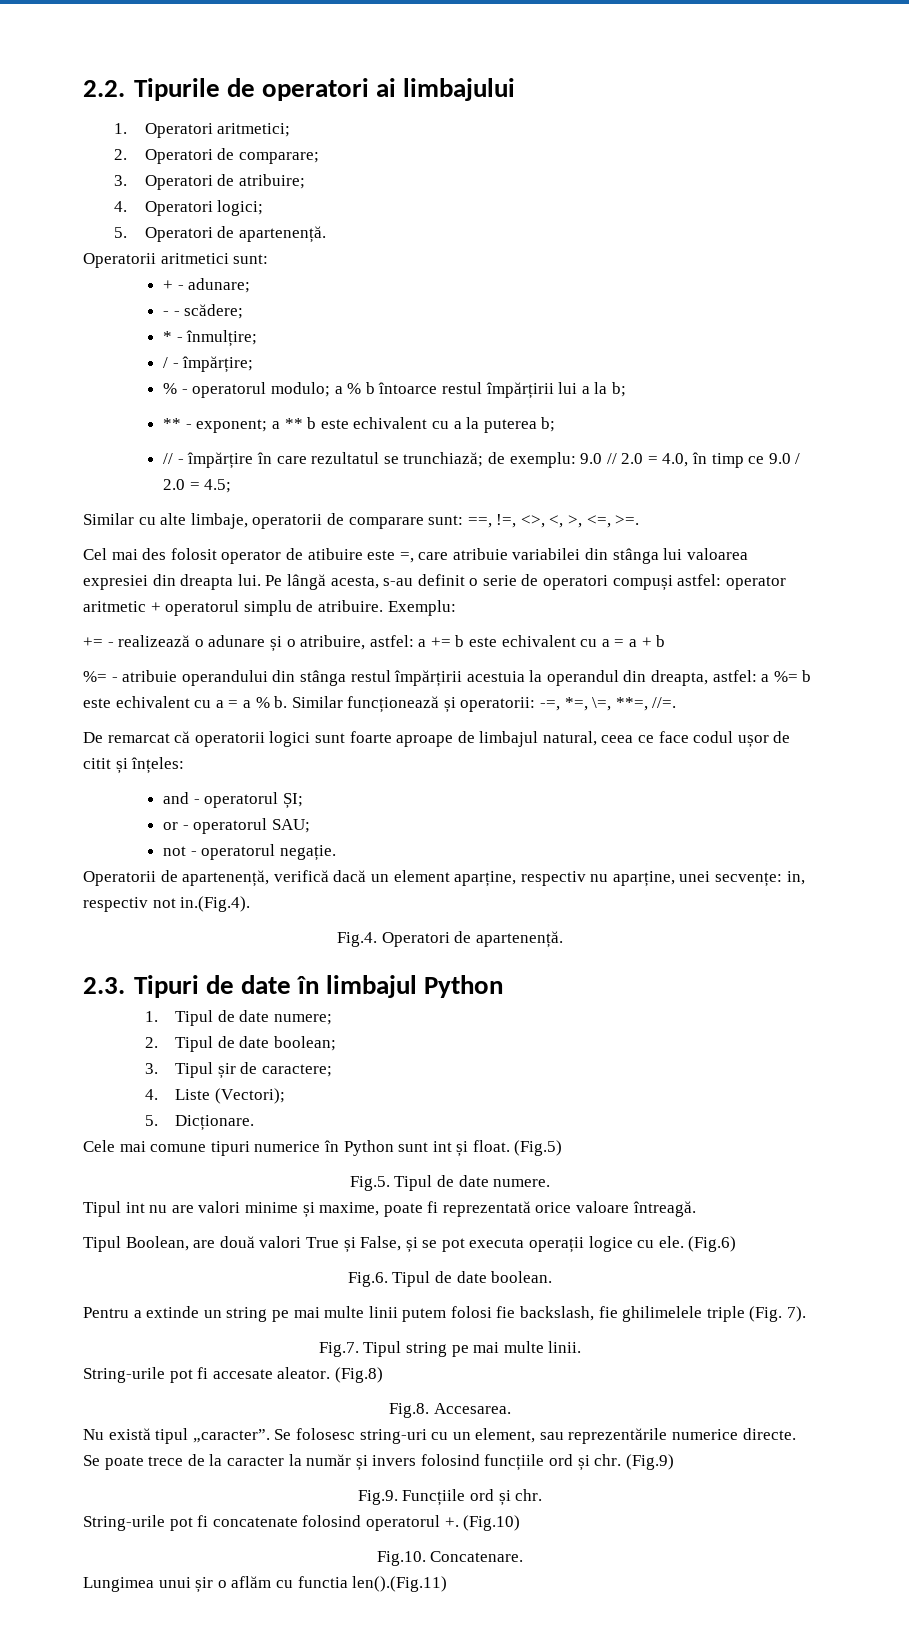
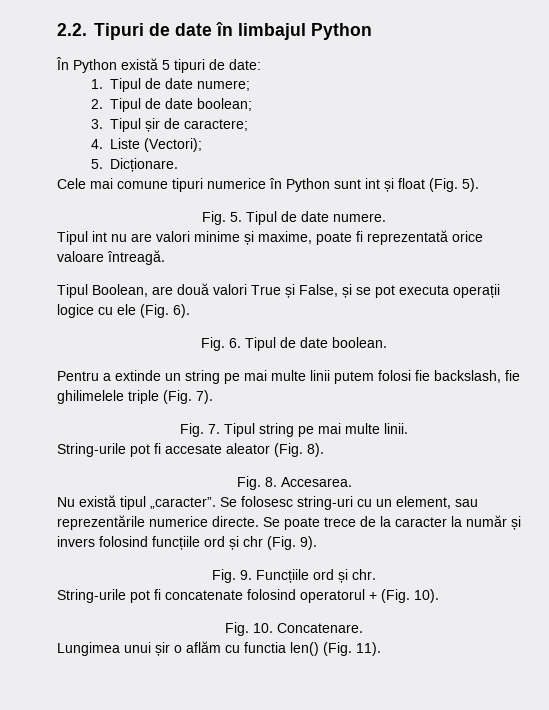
- 2.2. Tipurile de operatori ai limbajului
- 1. Operatori aritmetici;
- 2. Operatori de comparare;
- 3. Operatori de atribuire;
- 4. Operatori logici;
- 5. Operatori de apartenență.
- Operatorii aritmetici sunt:
- + - adunare;
- - - scădere;
- * - înmulțire;
- / - împărțire;
- % - operatorul modulo; a % b întoarce restul împărțirii lui a la b;
- ** - exponent; a ** b este echivalent cu a la puterea b;
- // - împărțire în care rezultatul se trunchiază; de exemplu: 9.0 // 2.0 = 4.0, în timp ce 9.0 / 2.0 = 4.5;
- Similar cu alte limbaje, operatorii de comparare sunt: ==, !=, <>, <, >, <=, >=.
- Cel mai des folosit operator de atibuire este =, care atribuie variabilei din stânga lui valoarea expresiei din dreapta lui. Pe lângă acesta, s-au definit o serie de operatori compuși astfel: operator aritmetic + operatorul simplu de atribuire. Exemplu:
- += - realizează o adunare și o atribuire, astfel: a += b este echivalent cu a = a + b
- %= - atribuie operandului din stânga restul împărțirii acestuia la operandul din dreapta, astfel: a %= b este echivalent cu a = a % b. Similar funcționează și operatorii: -=, *=, \=, **=, //=.
- De remarcat că operatorii logici sunt foarte aproape de limbajul natural, ceea ce face codul ușor de citit și înțeles:
- and - operatorul ȘI;
- or - operatorul SAU;
- not - operatorul negație.
- Operatorii de apartenență, verifică dacă un element aparține, respectiv nu aparține, unei secvențe: in, respectiv not in.(Fig.4).
- Fig.4. Operatori de apartenență.
- 2.3. Tipuri de date în limbajul Python
+ 2.2. Tipuri de date în limbajul Python
+ În Python există 5 tipuri de date:
- Cele mai comune tipuri numerice în Python sunt int și float. (Fig.5)
- Fig.5. Tipul de date numere.
+ Cele mai comune tipuri numerice în Python sunt int și float (Fig. 5).
+ Fig. 5. Tipul de date numere.
- Tipul Boolean, are două valori True și False, și se pot executa operații logice cu ele. (Fig.6)
- Fig.6. Tipul de date boolean.
+ Tipul Boolean, are două valori True și False, și se pot executa operații logice cu ele (Fig. 6).
+ Fig. 6. Tipul de date boolean.
- Fig.7. Tipul string pe mai multe linii.
+ Fig. 7. Tipul string pe mai multe linii.
- String-urile pot fi accesate aleator. (Fig.8)
- Fig.8. Accesarea.
+ String-urile pot fi accesate aleator (Fig. 8).
+ Fig. 8. Accesarea.
- Se poate trece de la caracter la număr și invers folosind funcțiile ord și chr. (Fig.9)
- Fig.9. Funcțiile ord și chr.
+ Se poate trece de la caracter la număr și invers folosind funcțiile ord și chr (Fig. 9).
+ Fig. 9. Funcțiile ord și chr.
- String-urile pot fi concatenate folosind operatorul +. (Fig.10)
- Fig.10. Concatenare.
+ String-urile pot fi concatenate folosind operatorul + (Fig. 10).
+ Fig. 10. Concatenare.
- Lungimea unui șir o aflăm cu functia len().(Fig.11)
+ Lungimea unui șir o aflăm cu functia len() (Fig. 11).

